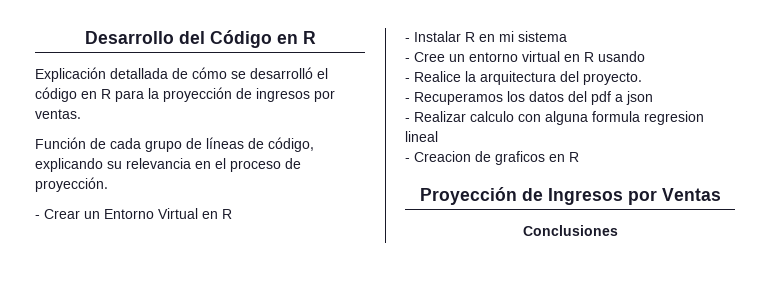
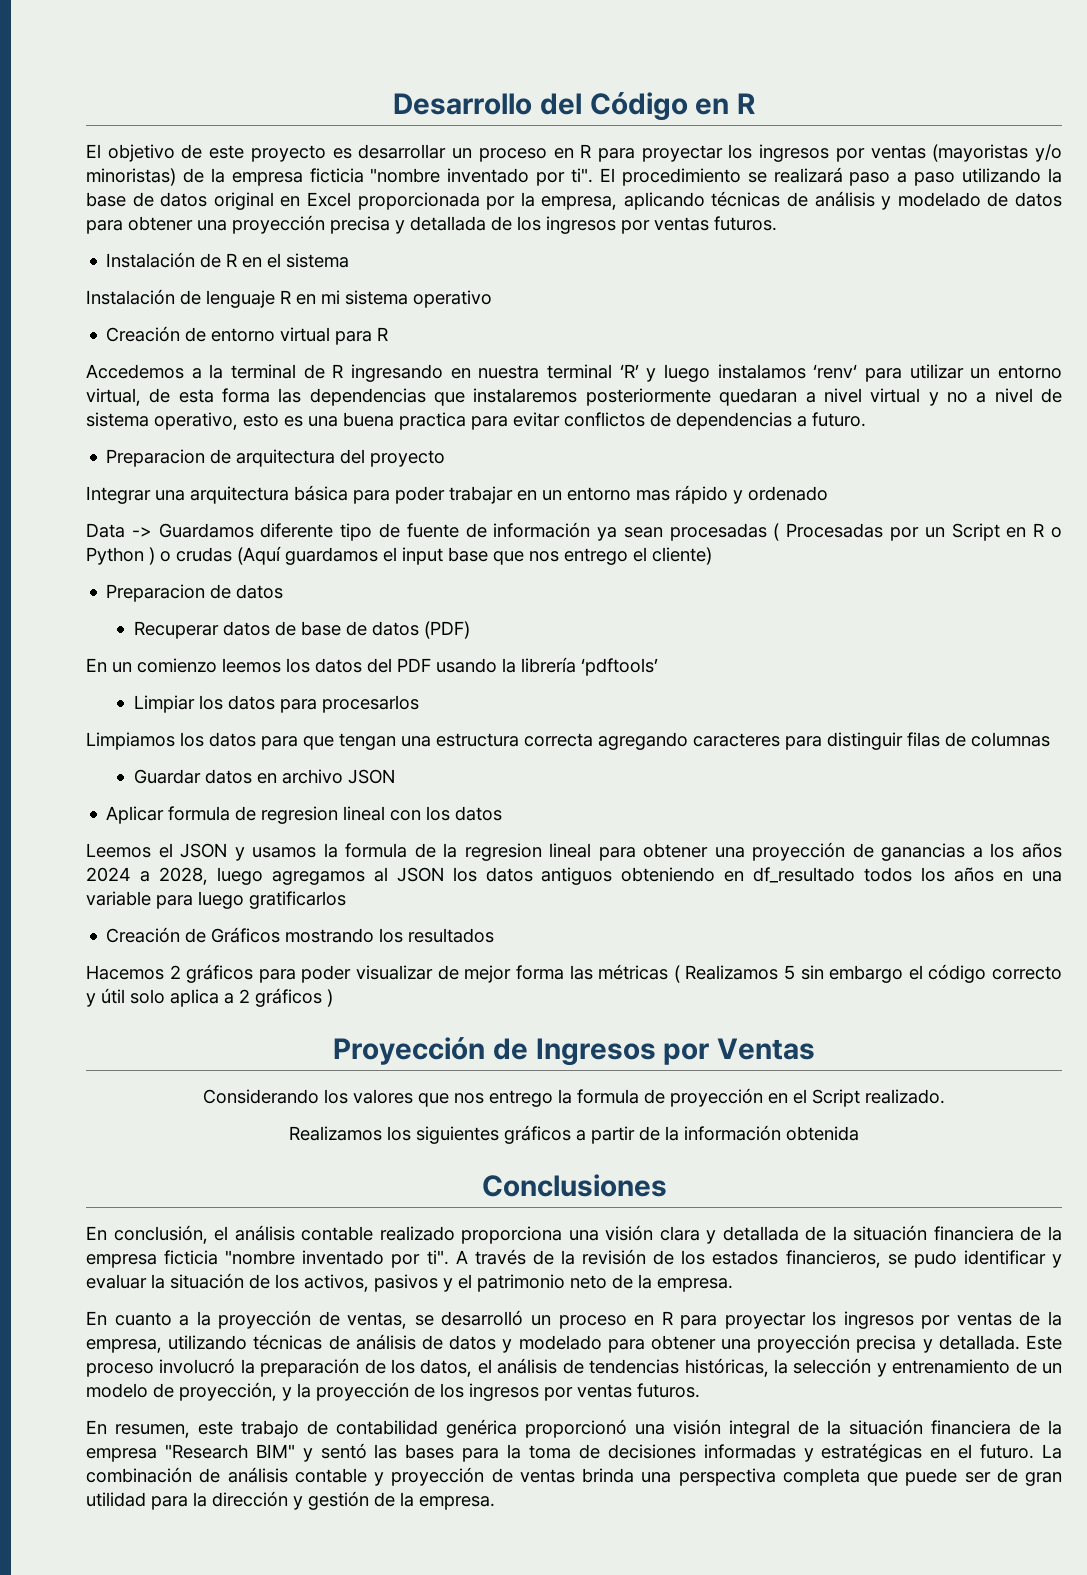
- Explicación detallada de cómo se desarrolló el código en R para la proyección de ingresos por ventas.
- Función de cada grupo de líneas de código, explicando su relevancia en el proceso de proyección.
- - Crear un Entorno Virtual en R
- - Instalar R en mi sistema
- - Cree un entorno virtual en R usando
- - Realice la arquitectura del proyecto.
- - Recuperamos los datos del pdf a json
- - Realizar calculo con alguna formula regresion lineal
- - Creacion de graficos en R
+ El objetivo de este proyecto es desarrollar un proceso en R para proyectar los ingresos por ventas (mayoristas y/o minoristas) de la empresa ficticia "nombre inventado por ti". El procedimiento se realizará paso a paso utilizando la base de datos original en Excel proporcionada por la empresa, aplicando técnicas de análisis y modelado de datos para obtener una proyección precisa y detallada de los ingresos por ventas futuros.
+ Instalación de R en el sistema
+ Instalación de lenguaje R en mi sistema operativo
+ Creación de entorno virtual para R
+ Accedemos a la terminal de R ingresando en nuestra terminal ‘R’ y luego instalamos ‘renv‘ para utilizar un entorno virtual, de esta forma las dependencias que instalaremos posteriormente quedaran a nivel virtual y no a nivel de sistema operativo, esto es una buena practica para evitar conflictos de dependencias a futuro.
+ Preparacion de arquitectura del proyecto
+ Integrar una arquitectura básica para poder trabajar en un entorno mas rápido y ordenado
+ Data -> Guardamos diferente tipo de fuente de información ya sean procesadas ( Procesadas por un Script en R o Python ) o crudas (Aquí guardamos el input base que nos entrego el cliente)
+ Preparacion de datos
+ Recuperar datos de base de datos (PDF)
+ En un comienzo leemos los datos del PDF usando la librería ‘pdftools’
+ Limpiar los datos para procesarlos
+ Limpiamos los datos para que tengan una estructura correcta agregando caracteres para distinguir filas de columnas
+ Guardar datos en archivo JSON
+ Aplicar formula de regresion lineal con los datos
+ Leemos el JSON y usamos la formula de la regresion lineal para obtener una proyección de ganancias a los años 2024 a 2028, luego agregamos al JSON los datos antiguos obteniendo en df_resultado todos los años en una variable para luego gratificarlos
+ Creación de Gráficos mostrando los resultados
+ Hacemos 2 gráficos para poder visualizar de mejor forma las métricas ( Realizamos 5 sin embargo el código correcto y útil solo aplica a 2 gráficos )
+ Considerando los valores que nos entrego la formula de proyección en el Script realizado.
+ Realizamos los siguientes gráficos a partir de la información obtenida
  Conclusiones
+ En conclusión, el análisis contable realizado proporciona una visión clara y detallada de la situación financiera de la empresa ficticia "nombre inventado por ti". A través de la revisión de los estados financieros, se pudo identificar y evaluar la situación de los activos, pasivos y el patrimonio neto de la empresa.
+ En cuanto a la proyección de ventas, se desarrolló un proceso en R para proyectar los ingresos por ventas de la empresa, utilizando técnicas de análisis de datos y modelado para obtener una proyección precisa y detallada. Este proceso involucró la preparación de los datos, el análisis de tendencias históricas, la selección y entrenamiento de un modelo de proyección, y la proyección de los ingresos por ventas futuros.
+ En resumen, este trabajo de contabilidad genérica proporcionó una visión integral de la situación financiera de la empresa "Research BIM" y sentó las bases para la toma de decisiones informadas y estratégicas en el futuro. La combinación de análisis contable y proyección de ventas brinda una perspectiva completa que puede ser de gran utilidad para la dirección y gestión de la empresa.

